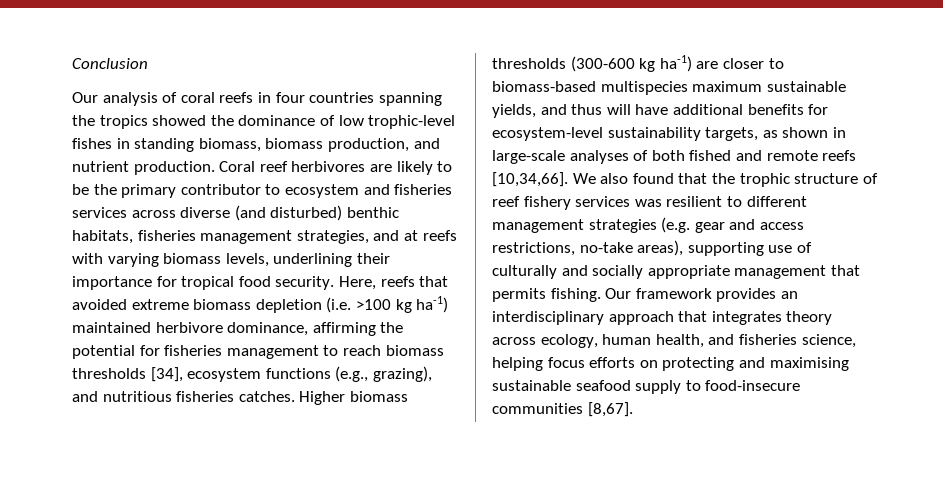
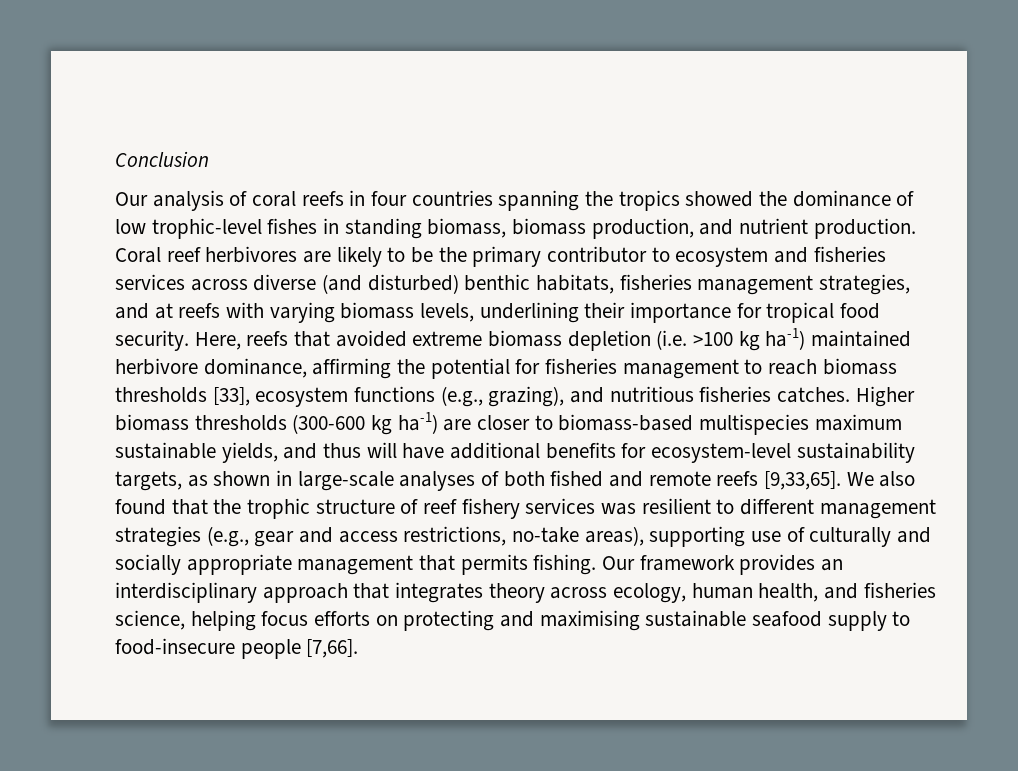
- Here, reefs that avoided extreme biomass depletion (i.e. >100 kg ha-1) maintained herbivore dominance, affirming the potential for fisheries management to reach biomass thresholds [34], ecosystem functions (e.g., grazing), and nutritious fisheries catches.
+ Here, reefs that avoided extreme biomass depletion (i.e. >100 kg ha-1) maintained herbivore dominance, affirming the potential for fisheries management to reach biomass thresholds [33], ecosystem functions (e.g., grazing), and nutritious fisheries catches.
- Higher biomass thresholds (300-600 kg ha-1) are closer to biomass-based multispecies maximum sustainable yields, and thus will have additional benefits for ecosystem-level sustainability targets, as shown in large-scale analyses of both fished and remote reefs [10,34,66].
+ Higher biomass thresholds (300-600 kg ha-1) are closer to biomass-based multispecies maximum sustainable yields, and thus will have additional benefits for ecosystem-level sustainability targets, as shown in large-scale analyses of both fished and remote reefs [9,33,65].
- We also found that the trophic structure of reef fishery services was resilient to different management strategies (e.g. gear and access restrictions, no-take areas), supporting use of culturally and socially appropriate management that permits fishing.
+ We also found that the trophic structure of reef fishery services was resilient to different management strategies (e.g., gear and access restrictions, no-take areas), supporting use of culturally and socially appropriate management that permits fishing.
- Our framework provides an interdisciplinary approach that integrates theory across ecology, human health, and fisheries science, helping focus efforts on protecting and maximising sustainable seafood supply to food-insecure communities [8,67].
+ Our framework provides an interdisciplinary approach that integrates theory across ecology, human health, and fisheries science, helping focus efforts on protecting and maximising sustainable seafood supply to food-insecure people [7,66].

